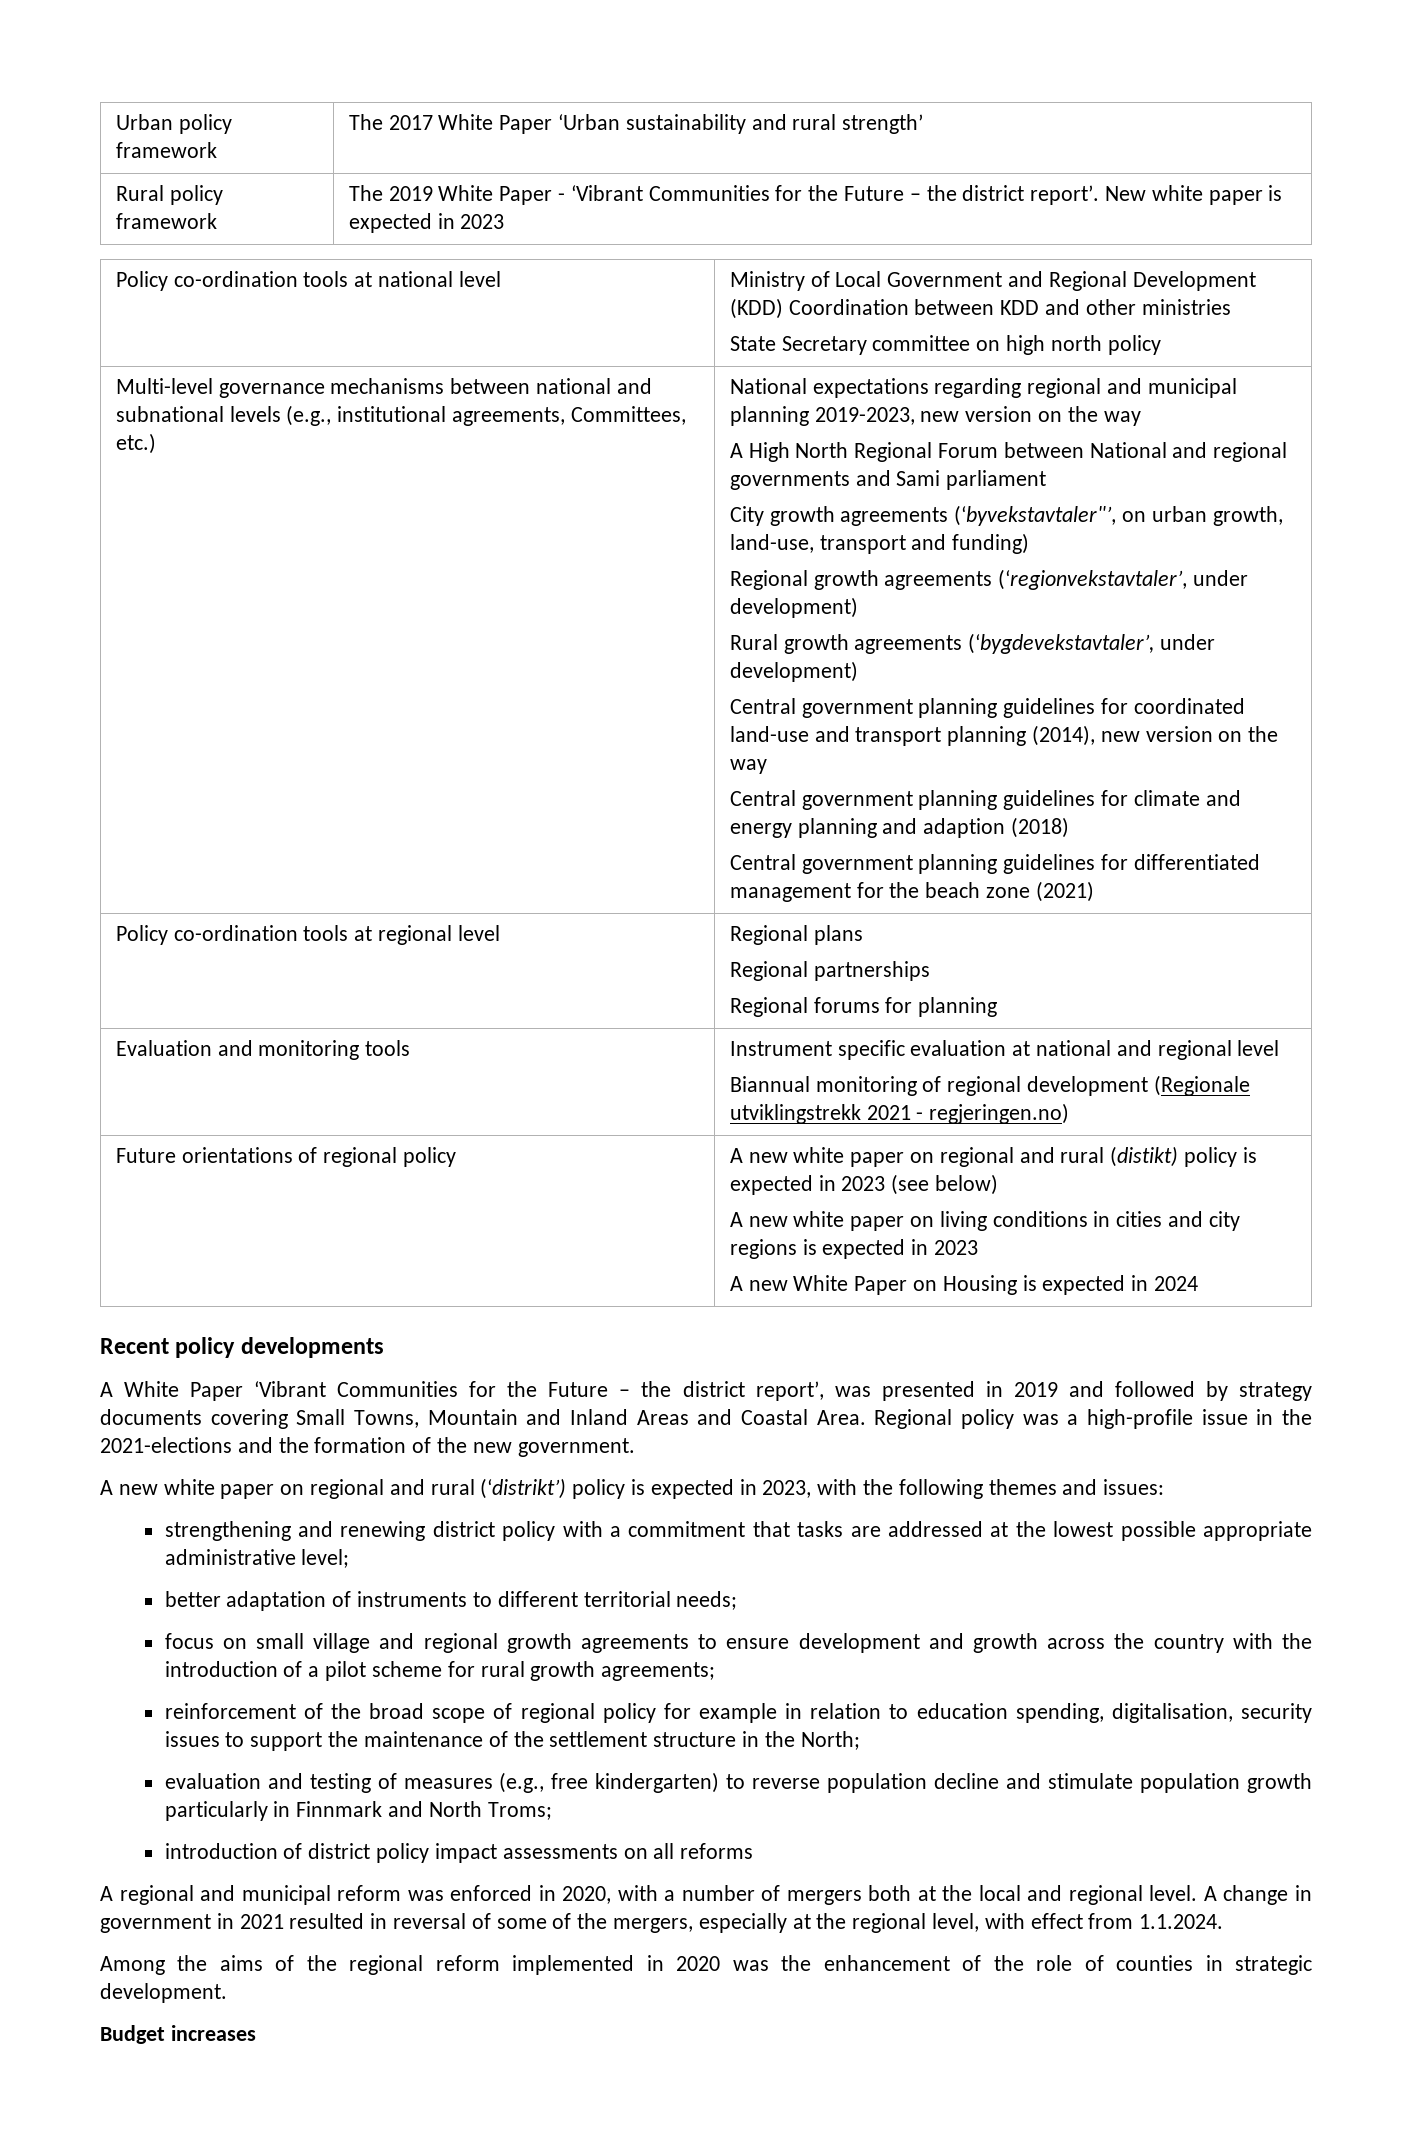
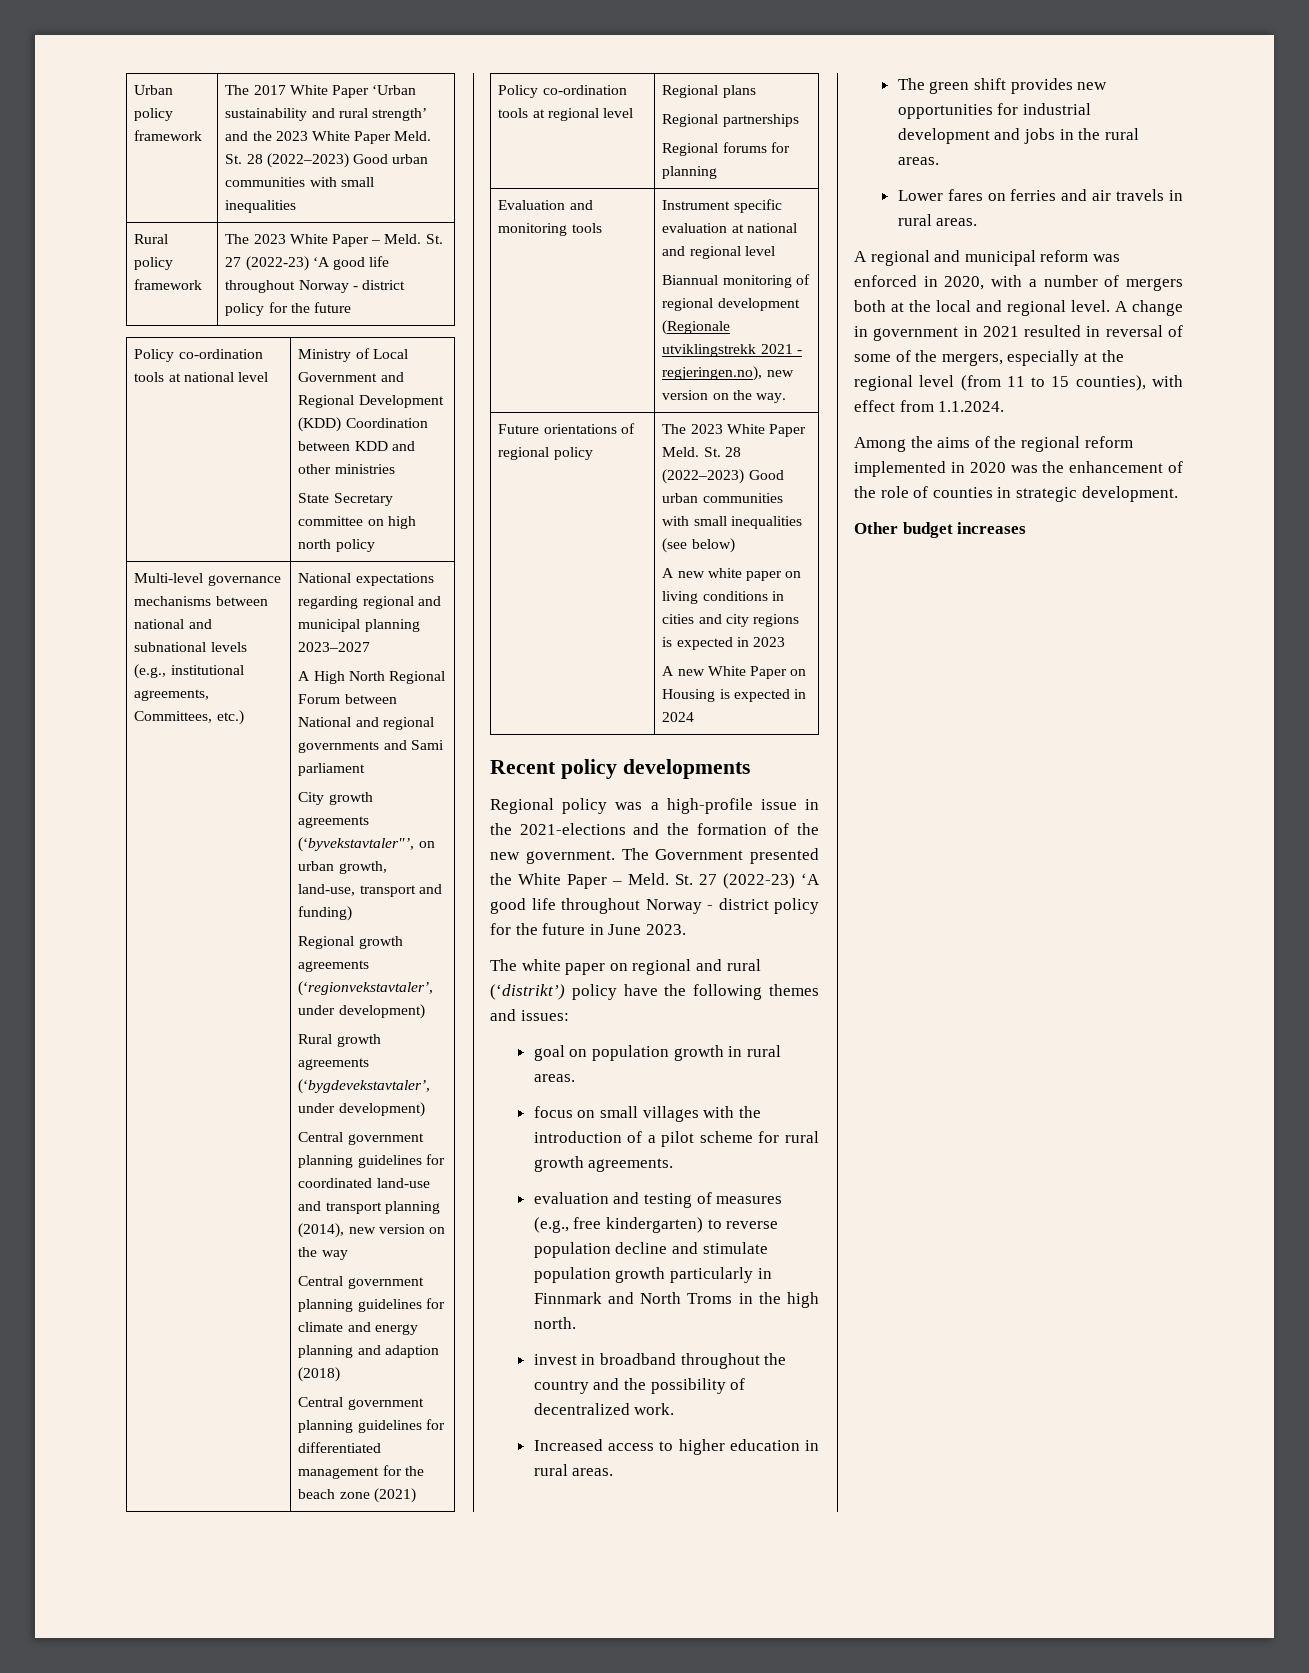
- Urban policy framework | The 2017 White Paper ‘Urban sustainability and rural strength’
+ Urban policy framework | The 2017 White Paper ‘Urban sustainability and rural strength’ and the 2023 White Paper Meld. St. 28 (2022–2023) Good urban communities with small inequalities
- Rural policy framework | The 2019 White Paper - ‘Vibrant Communities for the Future – the district report’. New white paper is expected in 2023
+ Rural policy framework | The 2023 White Paper – Meld. St. 27 (2022-23) ‘A good life throughout Norway - district policy for the future
- National expectations regarding regional and municipal planning 2019-2023, new version on the way
+ National expectations regarding regional and municipal planning 2023–2027
  Evaluation and monitoring tools | Instrument specific evaluation at national and regional level
- Biannual monitoring of regional development (Regionale utviklingstrekk 2021 - regjeringen.no)
+ Biannual monitoring of regional development (Regionale utviklingstrekk 2021 - regjeringen.no), new version on the way.
- A new white paper on regional and rural (distikt) policy is expected in 2023 (see below)
+ The 2023 White Paper Meld. St. 28 (2022–2023) Good urban communities with small inequalities (see below)
- A White Paper ‘Vibrant Communities for the Future – the district report’, was presented in 2019 and followed by strategy documents covering Small Towns, Mountain and Inland Areas and Coastal Area. Regional policy was a high-profile issue in the 2021-elections and the formation of the new government.
- A new white paper on regional and rural (‘distrikt’) policy is expected in 2023, with the following themes and issues:
+ Regional policy was a high-profile issue in the 2021-elections and the formation of the new government. The Government presented the White Paper – Meld. St. 27 (2022-23) ‘A good life throughout Norway - district policy for the future in June 2023.
+ The white paper on regional and rural (‘distrikt’) policy have the following themes and issues:
- strengthening and renewing district policy with a commitment that tasks are addressed at the lowest possible appropriate administrative level;
- better adaptation of instruments to different territorial needs;
- focus on small village and regional growth agreements to ensure development and growth across the country with the introduction of a pilot scheme for rural growth agreements;
- reinforcement of the broad scope of regional policy for example in relation to education spending, digitalisation, security issues to support the maintenance of the settlement structure in the North;
+ goal on population growth in rural areas.
+ focus on small villages with the introduction of a pilot scheme for rural growth agreements.
- evaluation and testing of measures (e.g., free kindergarten) to reverse population decline and stimulate population growth particularly in Finnmark and North Troms;
- introduction of district policy impact assessments on all reforms
+ evaluation and testing of measures (e.g., free kindergarten) to reverse population decline and stimulate population growth particularly in Finnmark and North Troms in the high north.
+ invest in broadband throughout the country and the possibility of decentralized work.
+ Increased access to higher education in rural areas.
+ The green shift provides new opportunities for industrial development and jobs in the rural areas.
+ Lower fares on ferries and air travels in rural areas.
- A change in government in 2021 resulted in reversal of some of the mergers, especially at the regional level, with effect from 1.1.2024.
+ A change in government in 2021 resulted in reversal of some of the mergers, especially at the regional level (from 11 to 15 counties), with effect from 1.1.2024.
- Budget increases
+ Other budget increases

